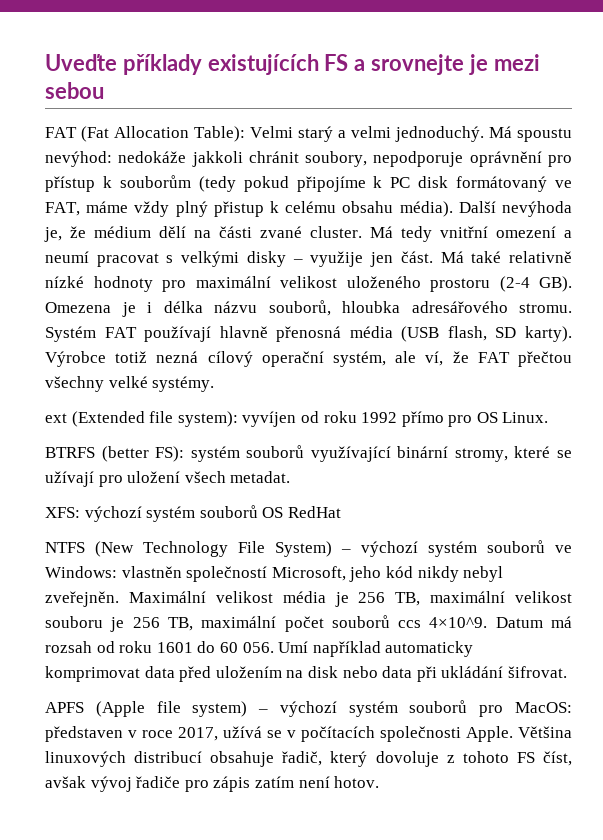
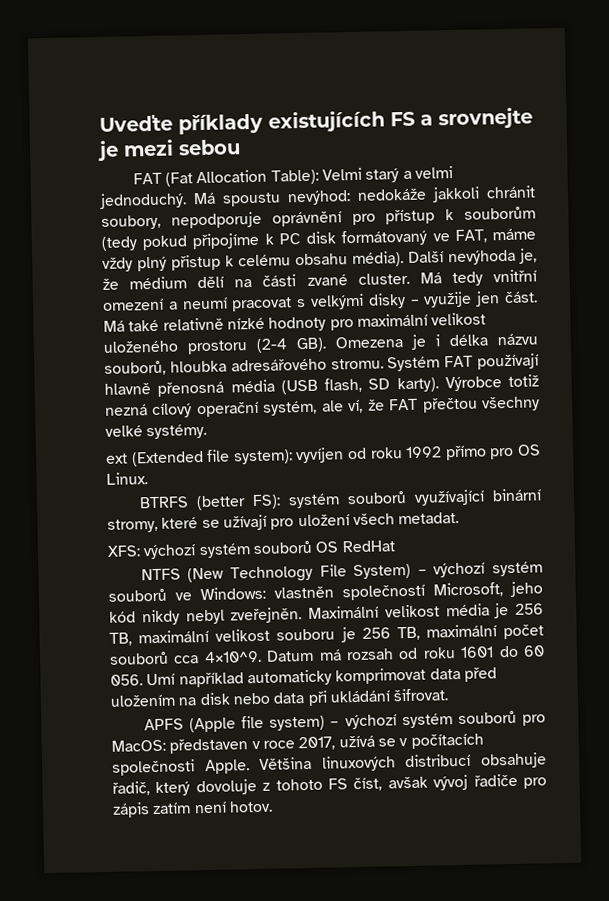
- Maximální velikost média je 256 TB, maximální velikost souboru je 256 TB, maximální počet souborů ccs 4×10^9.
+ Maximální velikost média je 256 TB, maximální velikost souboru je 256 TB, maximální počet souborů cca 4×10^9.

